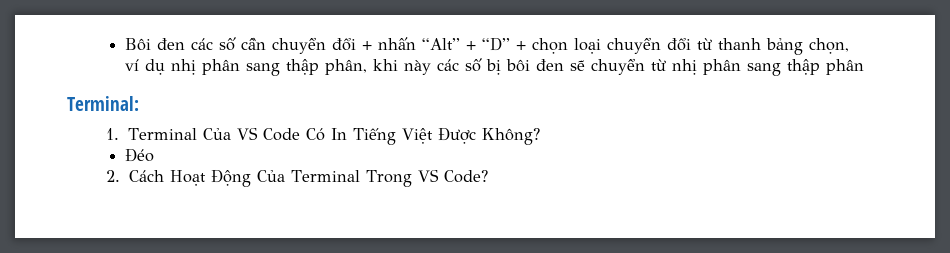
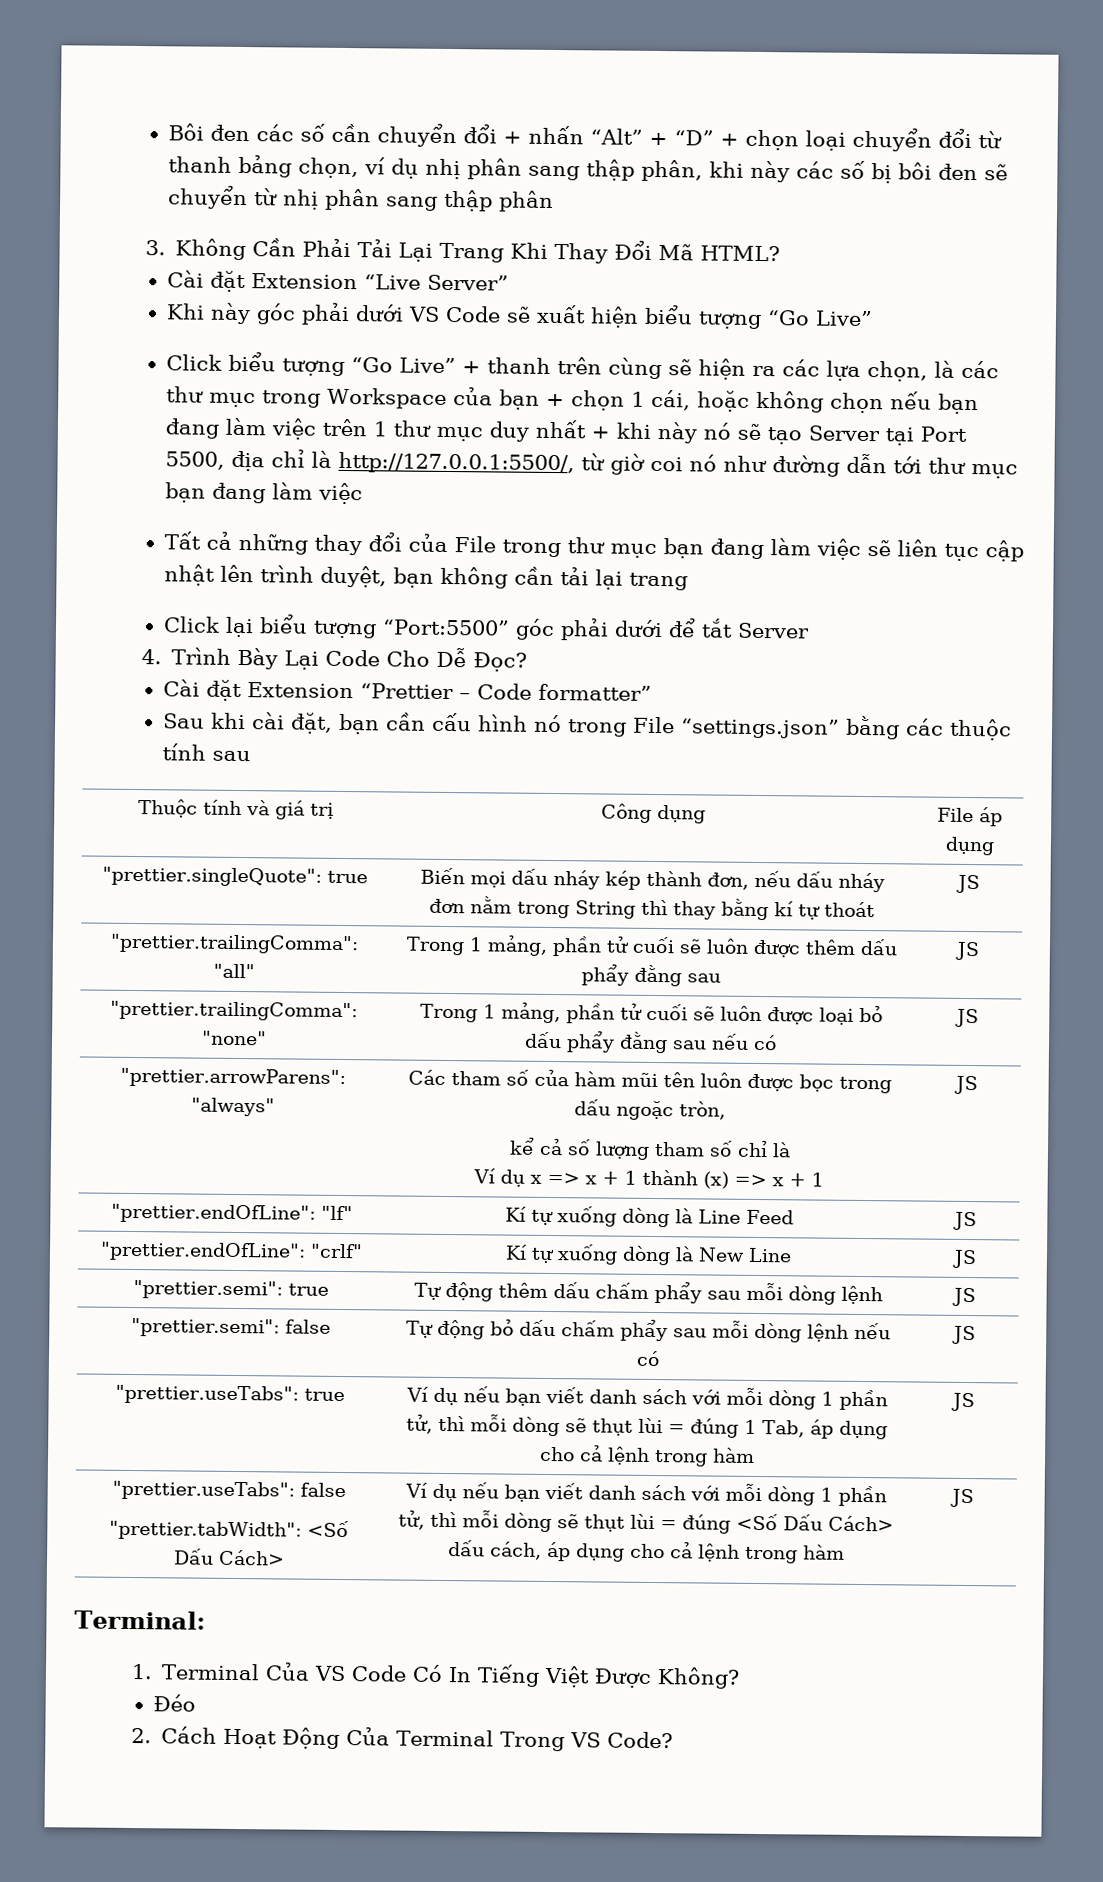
+ 3. Không Cần Phải Tải Lại Trang Khi Thay Đổi Mã HTML?
+ Cài đặt Extension “Live Server”
+ Khi này góc phải dưới VS Code sẽ xuất hiện biểu tượng “Go Live”
+ Click biểu tượng “Go Live” + thanh trên cùng sẽ hiện ra các lựa chọn, là các thư mục trong Workspace của bạn + chọn 1 cái, hoặc không chọn nếu bạn đang làm việc trên 1 thư mục duy nhất + khi này nó sẽ tạo Server tại Port 5500, địa chỉ là http://127.0.0.1:5500/, từ giờ coi nó như đường dẫn tới thư mục bạn đang làm việc
+ Tất cả những thay đổi của File trong thư mục bạn đang làm việc sẽ liên tục cập nhật lên trình duyệt, bạn không cần tải lại trang
+ Click lại biểu tượng “Port:5500” góc phải dưới để tắt Server
+ 4. Trình Bày Lại Code Cho Dễ Đọc?
+ Cài đặt Extension “Prettier – Code formatter”
+ Sau khi cài đặt, bạn cần cấu hình nó trong File “settings.json” bằng các thuộc tính sau
+ Thuộc tính và giá trị | Công dụng | File áp dụng
+ "prettier.singleQuote": true | Biến mọi dấu nháy kép thành đơn, nếu dấu nháy đơn nằm trong String thì thay bằng kí tự thoát | JS
+ "prettier.trailingComma": "all" | Trong 1 mảng, phần tử cuối sẽ luôn được thêm dấu phẩy đằng sau | JS
+ "prettier.trailingComma": "none" | Trong 1 mảng, phần tử cuối sẽ luôn được loại bỏ dấu phẩy đằng sau nếu có | JS
+ "prettier.arrowParens": "always" | Các tham số của hàm mũi tên luôn được bọc trong dấu ngoặc tròn,
+ kể cả số lượng tham số chỉ là
+ Ví dụ x => x + 1 thành (x) => x + 1 | JS
+ "prettier.endOfLine": "lf" | Kí tự xuống dòng là Line Feed | JS
+ "prettier.endOfLine": "crlf" | Kí tự xuống dòng là New Line | JS
+ "prettier.semi": true | Tự động thêm dấu chấm phẩy sau mỗi dòng lệnh | JS
+ "prettier.semi": false | Tự động bỏ dấu chấm phẩy sau mỗi dòng lệnh nếu có | JS
+ "prettier.useTabs": true | Ví dụ nếu bạn viết danh sách với mỗi dòng 1 phần tử, thì mỗi dòng sẽ thụt lùi = đúng 1 Tab, áp dụng cho cả lệnh trong hàm | JS
+ "prettier.useTabs": false
+ "prettier.tabWidth": <Số Dấu Cách> | Ví dụ nếu bạn viết danh sách với mỗi dòng 1 phần tử, thì mỗi dòng sẽ thụt lùi = đúng <Số Dấu Cách> dấu cách, áp dụng cho cả lệnh trong hàm | JS

